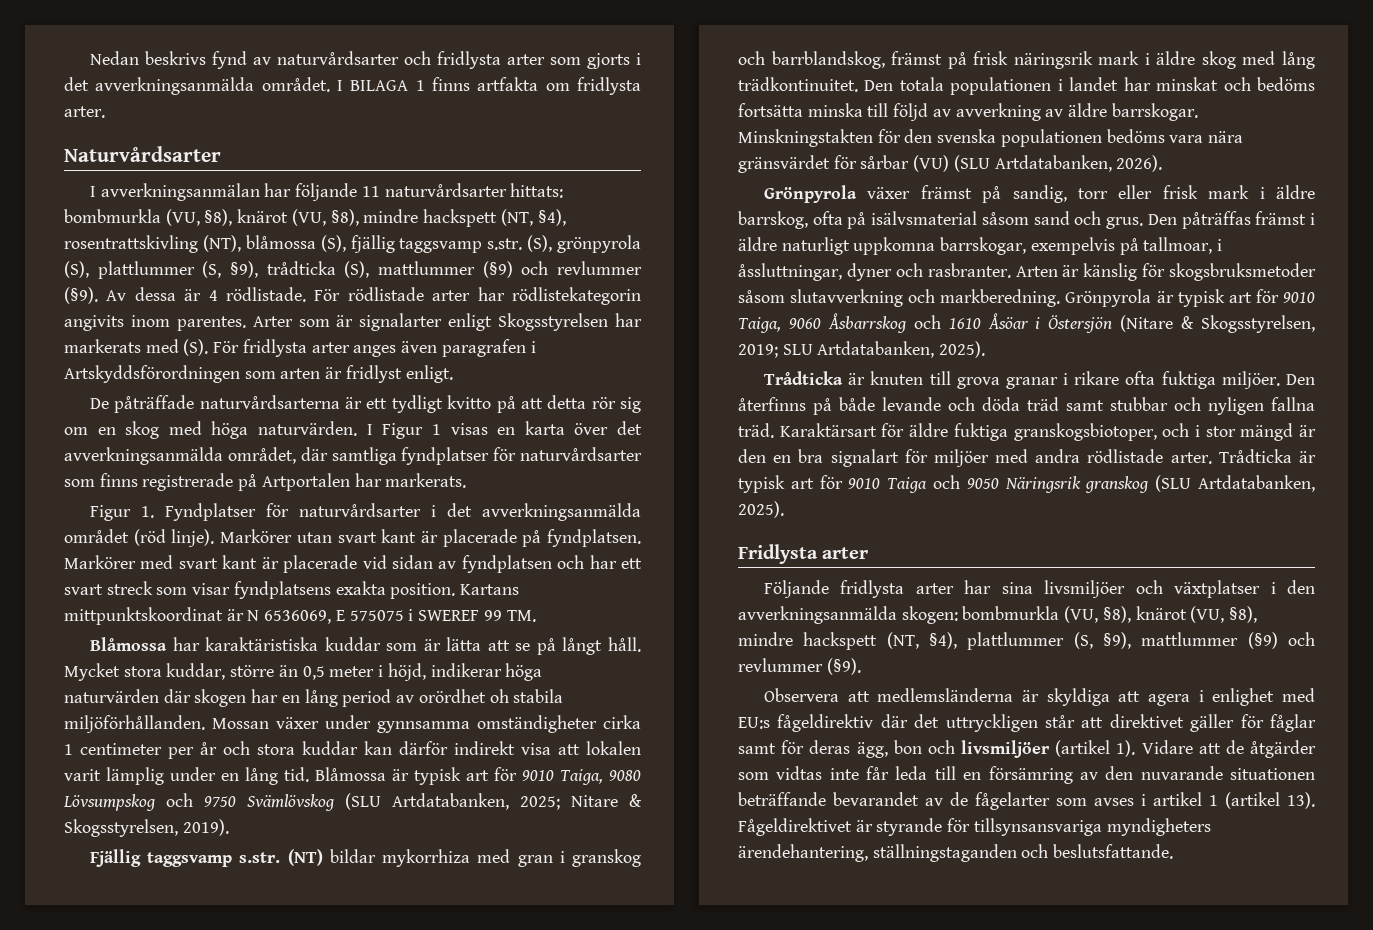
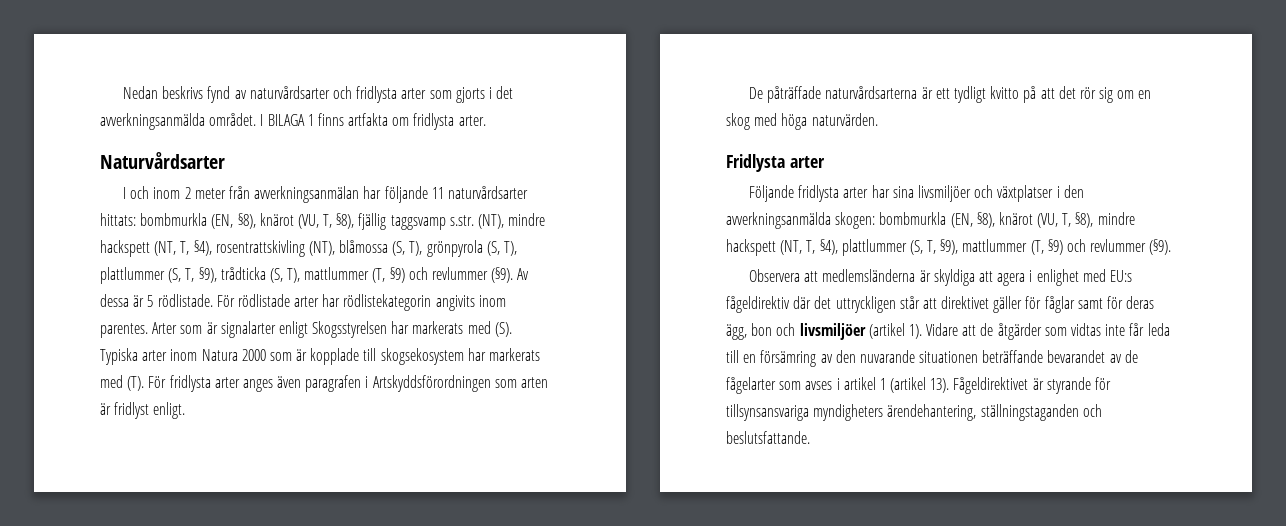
- I avverkningsanmälan har följande 11 naturvårdsarter hittats: bombmurkla (VU, §8), knärot (VU, §8), mindre hackspett (NT, §4), rosentrattskivling (NT), blåmossa (S), fjällig taggsvamp s.str. (S), grönpyrola (S), plattlummer (S, §9), trådticka (S), mattlummer (§9) och revlummer (§9).
+ I och inom 2 meter från avverkningsanmälan har följande 11 naturvårdsarter hittats: bombmurkla (EN, §8), knärot (VU, T, §8), fjällig taggsvamp s.str. (NT), mindre hackspett (NT, T, §4), rosentrattskivling (NT), blåmossa (S, T), grönpyrola (S, T), plattlummer (S, T, §9), trådticka (S, T), mattlummer (T, §9) och revlummer (§9).
- Av dessa är 4 rödlistade.
+ Av dessa är 5 rödlistade.
- Arter som är signalarter enligt Skogsstyrelsen har markerats med (S). För fridlysta arter anges även paragrafen i Artskyddsförordningen som arten är fridlyst enligt.
+ Arter som är signalarter enligt Skogsstyrelsen har markerats med (S). Typiska arter inom Natura 2000 som är kopplade till skogsekosystem har markerats med (T). För fridlysta arter anges även paragrafen i Artskyddsförordningen som arten är fridlyst enligt.
- De påträffade naturvårdsarterna är ett tydligt kvitto på att detta rör sig om en skog med höga naturvärden. I Figur 1 visas en karta över det avverkningsanmälda området, där samtliga fyndplatser för naturvårdsarter som finns registrerade på Artportalen har markerats.
- Figur 1. Fyndplatser för naturvårdsarter i det avverkningsanmälda området (röd linje). Markörer utan svart kant är placerade på fyndplatsen. Markörer med svart kant är placerade vid sidan av fyndplatsen och har ett svart streck som visar fyndplatsens exakta position. Kartans mittpunktskoordinat är N 6536069, E 575075 i SWEREF 99 TM.
- Blåmossa har karaktäristiska kuddar som är lätta att se på långt håll. Mycket stora kuddar, större än 0,5 meter i höjd, indikerar höga naturvärden där skogen har en lång period av orördhet oh stabila miljöförhållanden. Mossan växer under gynnsamma omständigheter cirka 1 centimeter per år och stora kuddar kan därför indirekt visa att lokalen varit lämplig under en lång tid. Blåmossa är typisk art för 9010 Taiga, 9080 Lövsumpskog och 9750 Svämlövskog (SLU Artdatabanken, 2025; Nitare & Skogsstyrelsen, 2019).
- Fjällig taggsvamp s.str. (NT) bildar mykorrhiza med gran i granskog och barrblandskog, främst på frisk näringsrik mark i äldre skog med lång trädkontinuitet. Den totala populationen i landet har minskat och bedöms fortsätta minska till följd av avverkning av äldre barrskogar. Minskningstakten för den svenska populationen bedöms vara nära gränsvärdet för sårbar (VU) (SLU Artdatabanken, 2026).
- Grönpyrola växer främst på sandig, torr eller frisk mark i äldre barrskog, ofta på isälvsmaterial såsom sand och grus. Den påträffas främst i äldre naturligt uppkomna barrskogar, exempelvis på tallmoar, i åssluttningar, dyner och rasbranter. Arten är känslig för skogsbruksmetoder såsom slutavverkning och markberedning. Grönpyrola är typisk art för 9010 Taiga, 9060 Åsbarrskog och 1610 Åsöar i Östersjön (Nitare & Skogsstyrelsen, 2019; SLU Artdatabanken, 2025).
- Trådticka är knuten till grova granar i rikare ofta fuktiga miljöer. Den återfinns på både levande och döda träd samt stubbar och nyligen fallna träd. Karaktärsart för äldre fuktiga granskogsbiotoper, och i stor mängd är den en bra signalart för miljöer med andra rödlistade arter. Trådticka är typisk art för 9010 Taiga och 9050 Näringsrik granskog (SLU Artdatabanken, 2025).
+ De påträffade naturvårdsarterna är ett tydligt kvitto på att det rör sig om en skog med höga naturvärden.
- Följande fridlysta arter har sina livsmiljöer och växtplatser i den avverkningsanmälda skogen: bombmurkla (VU, §8), knärot (VU, §8), mindre hackspett (NT, §4), plattlummer (S, §9), mattlummer (§9) och revlummer (§9).
+ Följande fridlysta arter har sina livsmiljöer och växtplatser i den avverkningsanmälda skogen: bombmurkla (EN, §8), knärot (VU, T, §8), mindre hackspett (NT, T, §4), plattlummer (S, T, §9), mattlummer (T, §9) och revlummer (§9).

